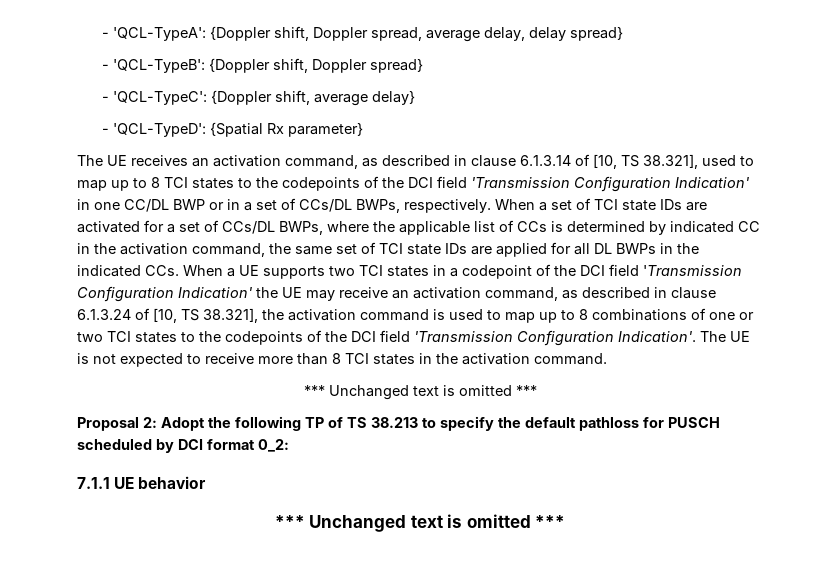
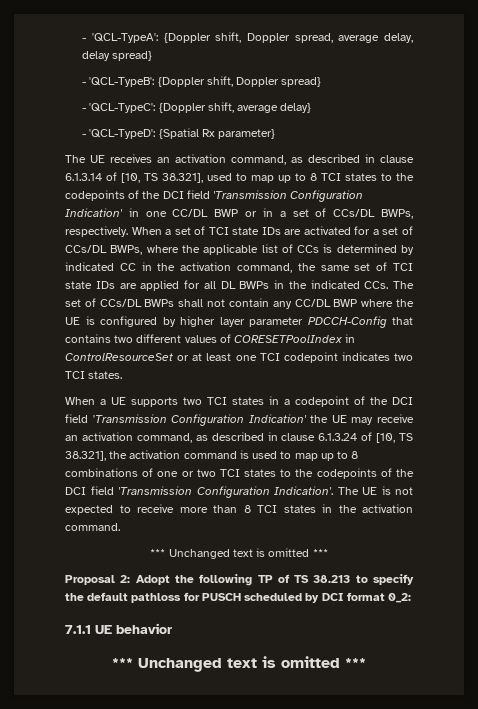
- When a set of TCI state IDs are activated for a set of CCs/DL BWPs, where the applicable list of CCs is determined by indicated CC in the activation command, the same set of TCI state IDs are applied for all DL BWPs in the indicated CCs. When a UE supports two TCI states in a codepoint of the DCI field 'Transmission Configuration Indication' the UE may receive an activation command, as described in clause 6.1.3.24 of [10, TS 38.321], the activation command is used to map up to 8 combinations of one or two TCI states to the codepoints of the DCI field 'Transmission Configuration Indication'.
+ When a set of TCI state IDs are activated for a set of CCs/DL BWPs, where the applicable list of CCs is determined by indicated CC in the activation command, the same set of TCI state IDs are applied for all DL BWPs in the indicated CCs. The set of CCs/DL BWPs shall not contain any CC/DL BWP where the UE is configured by higher layer parameter PDCCH-Config that contains two different values of CORESETPoolIndex in ControlResourceSet or at least one TCI codepoint indicates two TCI states.
+ When a UE supports two TCI states in a codepoint of the DCI field 'Transmission Configuration Indication' the UE may receive an activation command, as described in clause 6.1.3.24 of [10, TS 38.321], the activation command is used to map up to 8 combinations of one or two TCI states to the codepoints of the DCI field 'Transmission Configuration Indication'.

